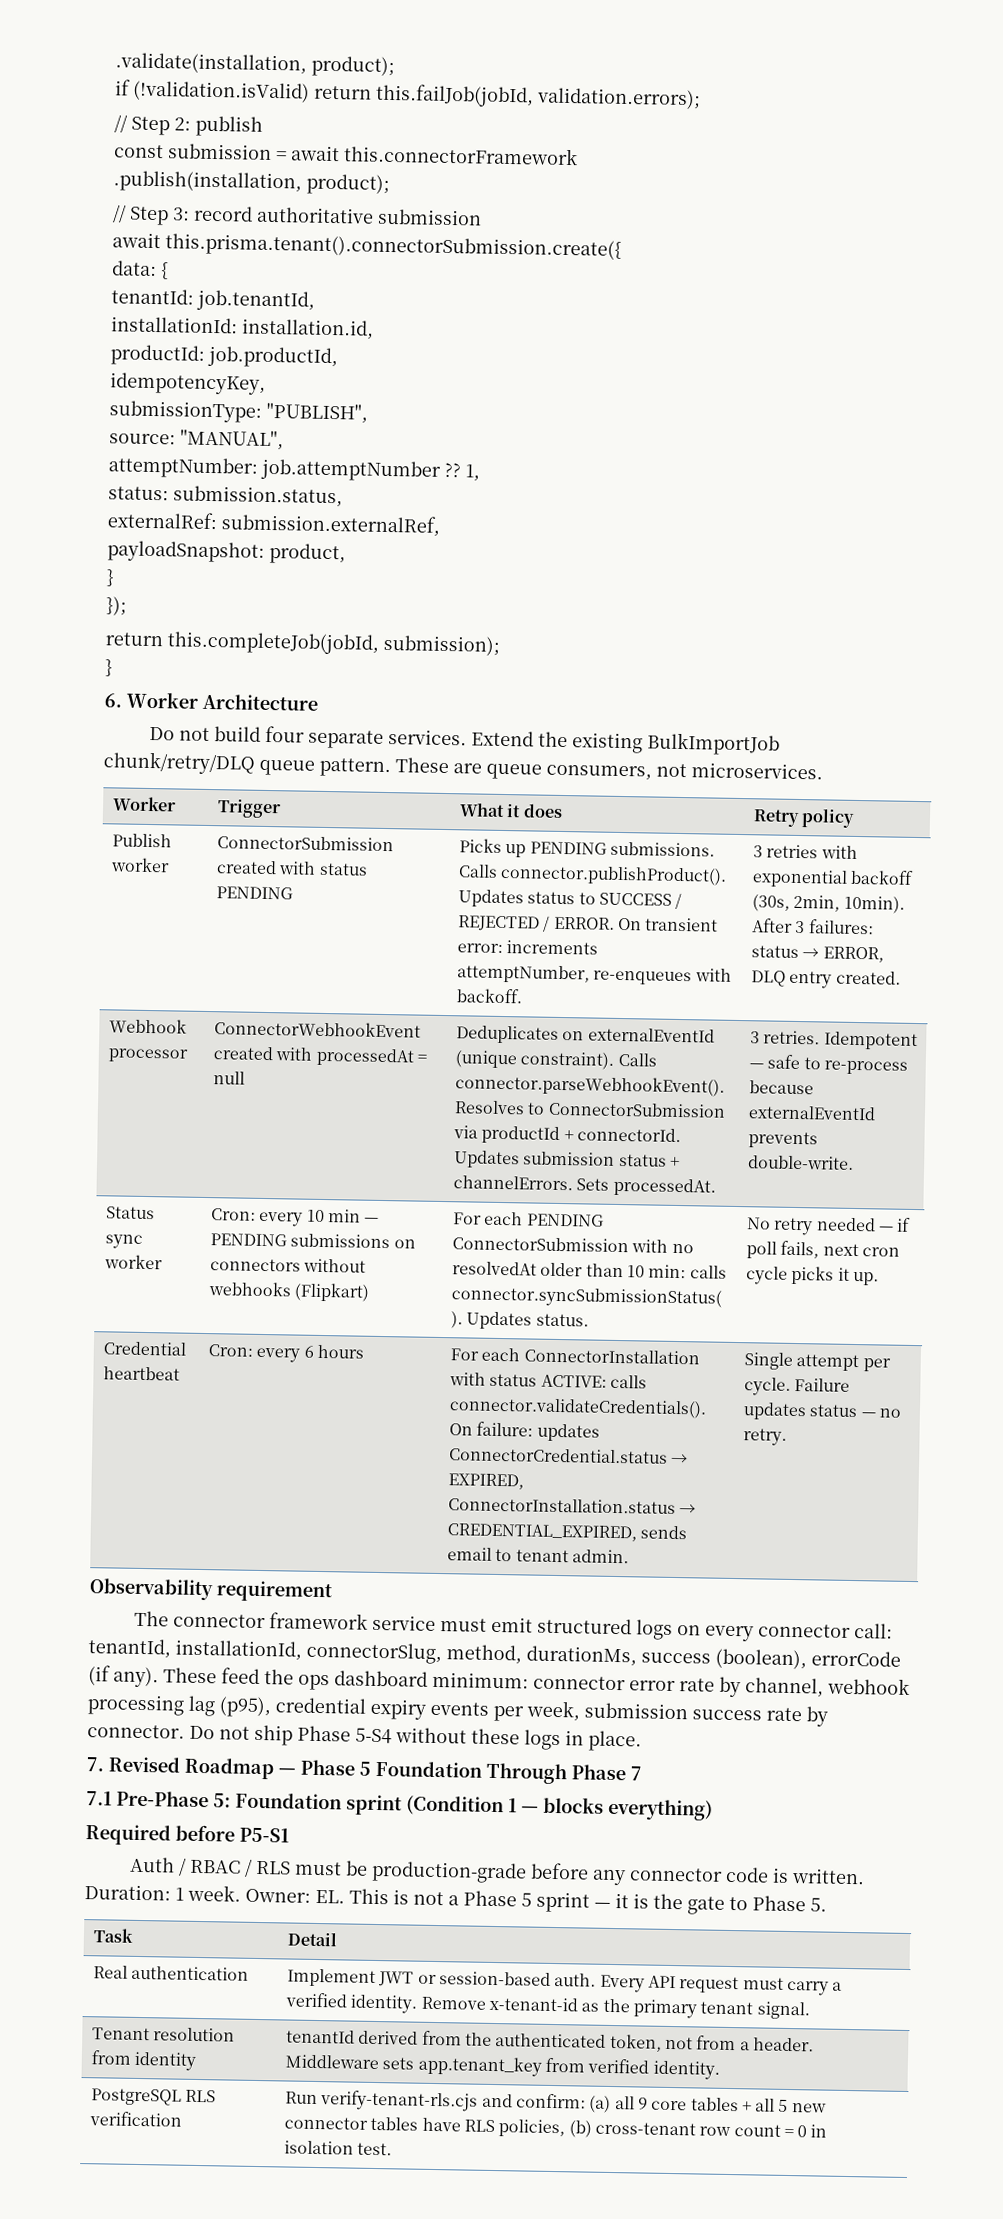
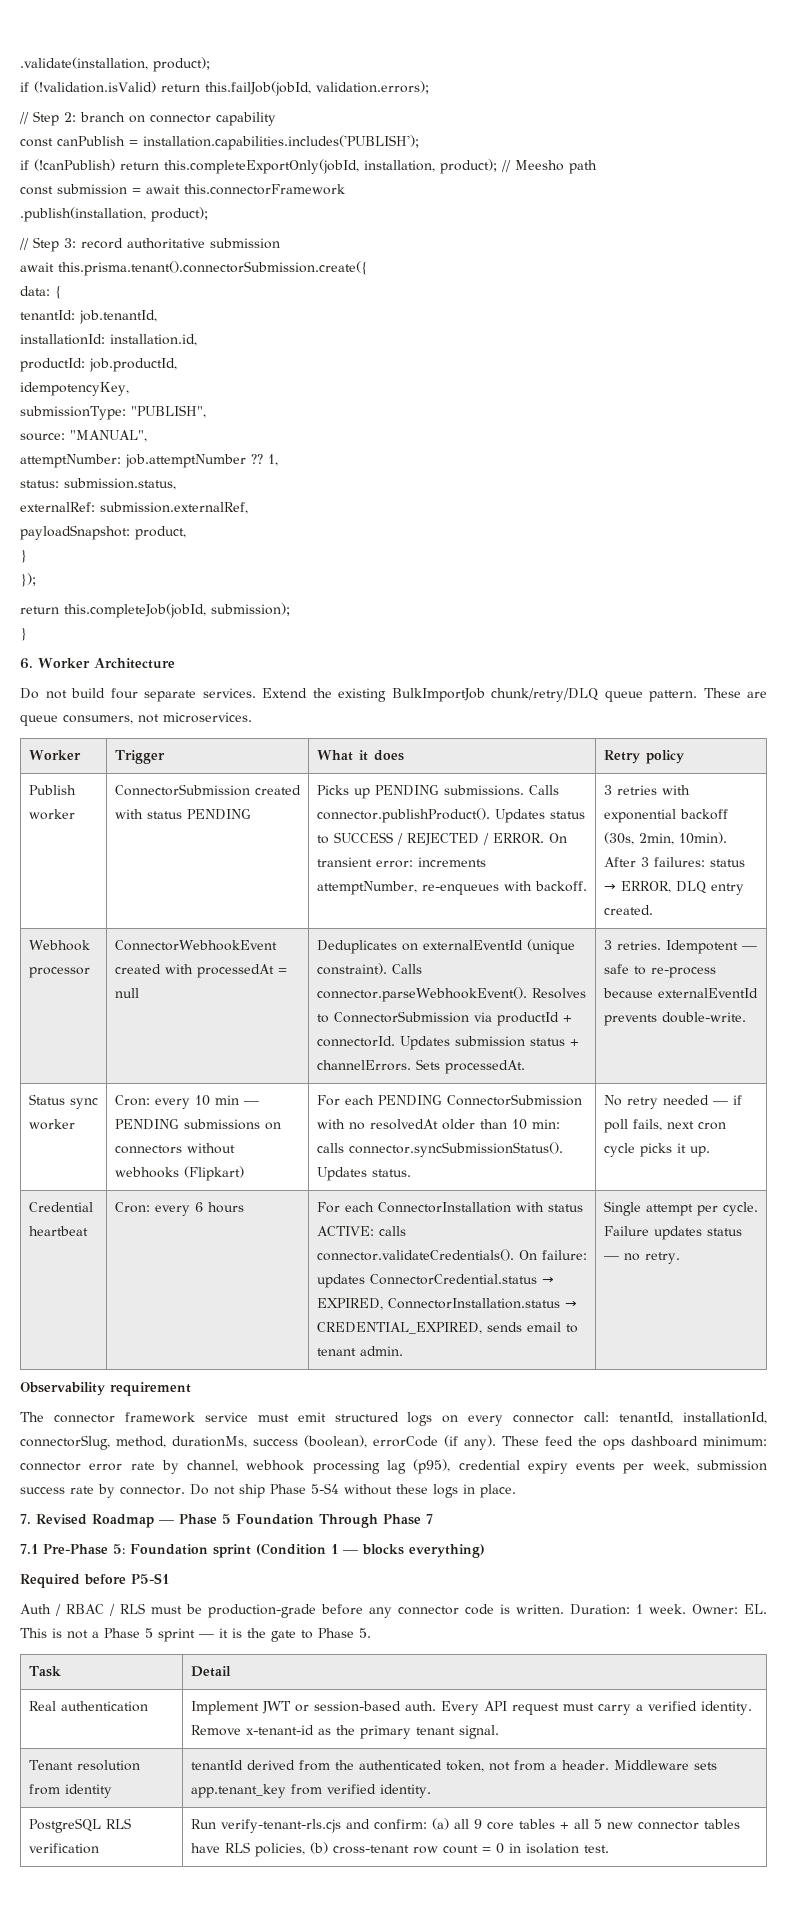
- // Step 2: publish
+ // Step 2: branch on connector capability
+ const canPublish = installation.capabilities.includes('PUBLISH');
+ if (!canPublish) return this.completeExportOnly(jobId, installation, product); // Meesho path

